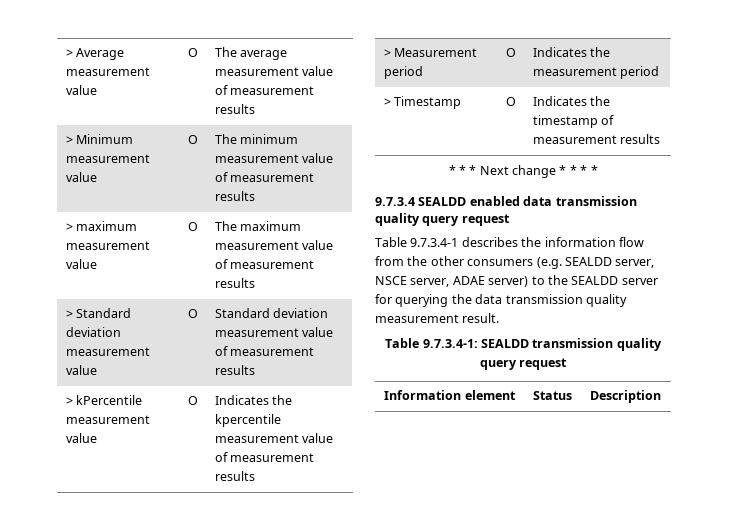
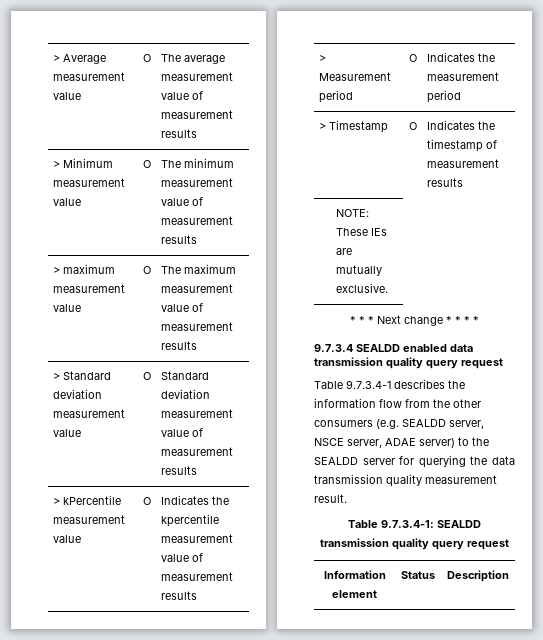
+ NOTE: These IEs are mutually exclusive.

